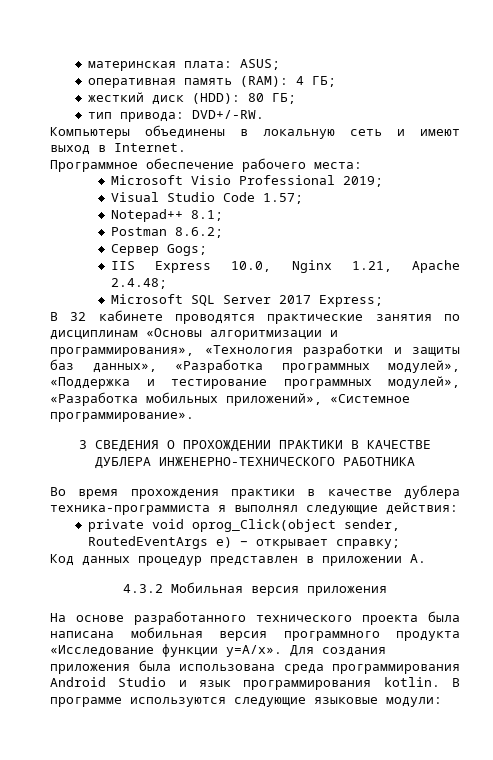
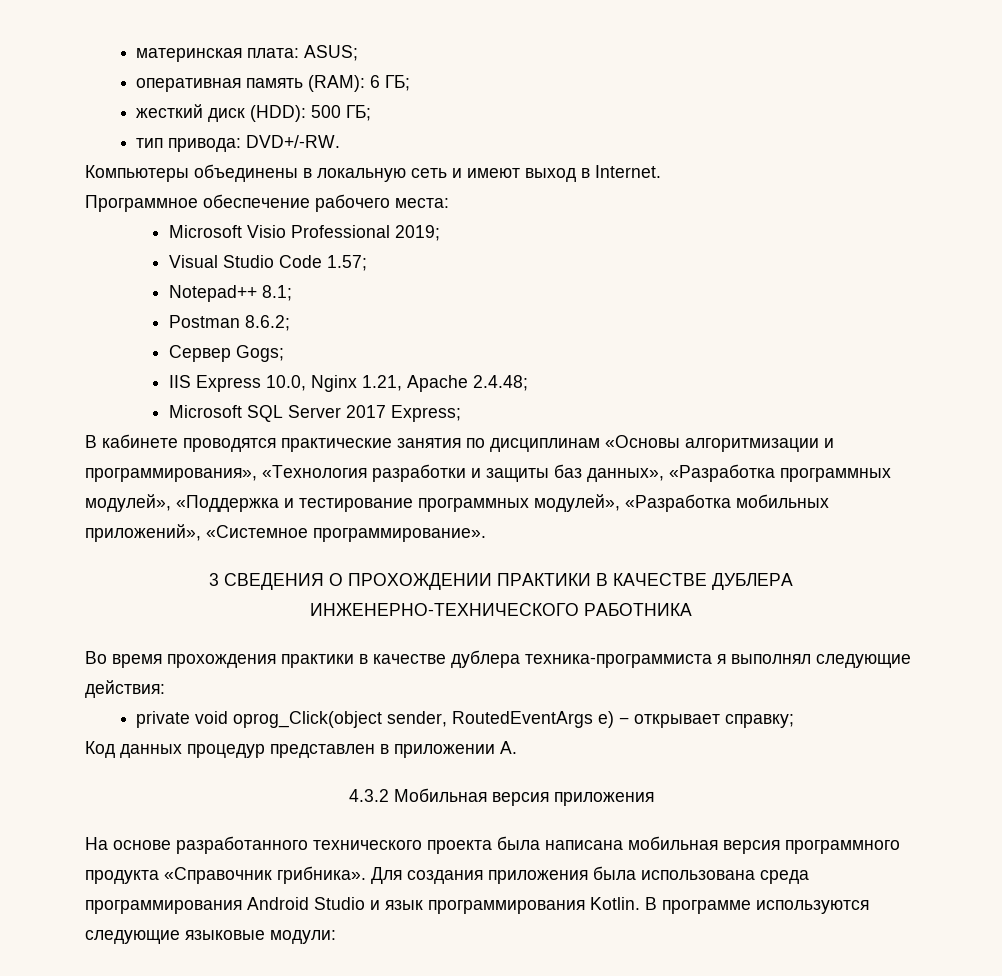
- оперативная память (RAM): 4 ГБ;
+ оперативная память (RAM): 6 ГБ;
- жесткий диск (HDD): 80 ГБ;
+ жесткий диск (HDD): 500 ГБ;
- В 32 кабинете проводятся практические занятия по дисциплинам «Основы алгоритмизации и программирования», «Технология разработки и защиты баз данных», «Разработка программных модулей», «Поддержка и тестирование программных модулей», «Разработка мобильных приложений», «Системное программирование».
+ В кабинете проводятся практические занятия по дисциплинам «Основы алгоритмизации и программирования», «Технология разработки и защиты баз данных», «Разработка программных модулей», «Поддержка и тестирование программных модулей», «Разработка мобильных приложений», «Системное программирование».
- На основе разработанного технического проекта была написана мобильная версия программного продукта «Исследование функции y=A/x».
+ На основе разработанного технического проекта была написана мобильная версия программного продукта «Справочник грибника».
- Для создания приложения была использована среда программирования Android Studio и язык программирования kotlin.
+ Для создания приложения была использована среда программирования Android Studio и язык программирования Kotlin.

